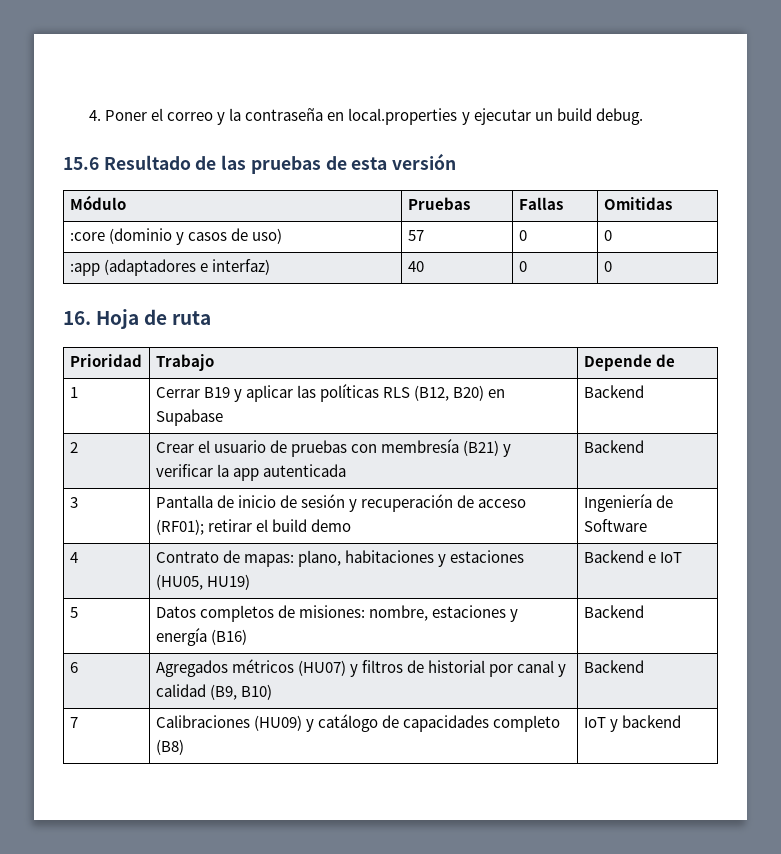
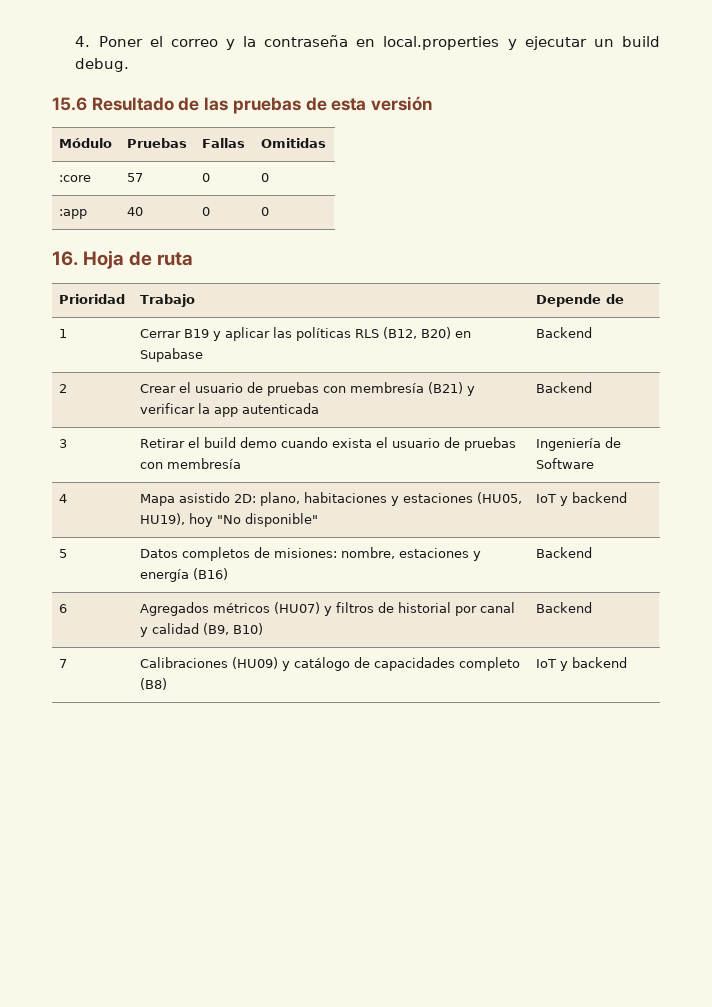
- :core (dominio y casos de uso) | 57 | 0 | 0
+ :core | 57 | 0 | 0
- :app (adaptadores e interfaz) | 40 | 0 | 0
+ :app | 40 | 0 | 0
- 3 | Pantalla de inicio de sesión y recuperación de acceso (RF01); retirar el build demo | Ingeniería de Software
+ 3 | Retirar el build demo cuando exista el usuario de pruebas con membresía | Ingeniería de Software
- 4 | Contrato de mapas: plano, habitaciones y estaciones (HU05, HU19) | Backend e IoT
+ 4 | Mapa asistido 2D: plano, habitaciones y estaciones (HU05, HU19), hoy "No disponible" | IoT y backend

